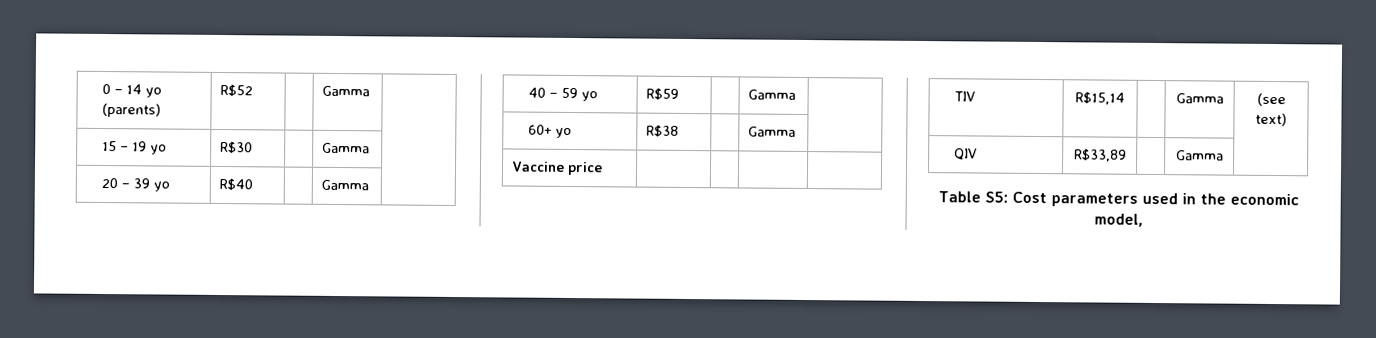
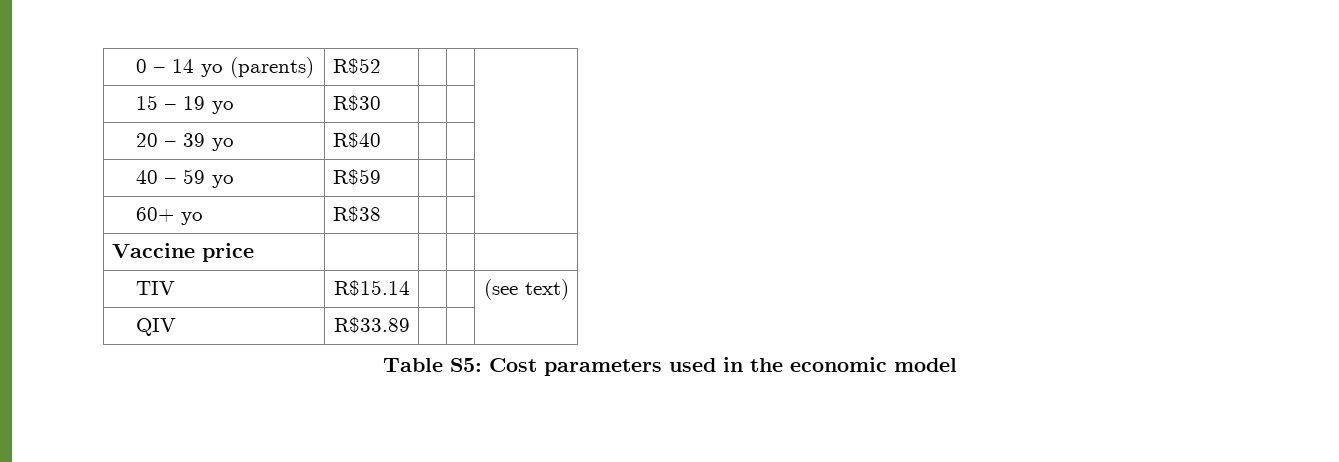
- 0 – 14 yo (parents) | R$52 | | Gamma |
+ 0 – 14 yo (parents) | R$52 | | |
- 15 – 19 yo | R$30 | | Gamma |
+ 15 – 19 yo | R$30 | | |
- 20 – 39 yo | R$40 | | Gamma |
+ 20 – 39 yo | R$40 | | |
- 40 – 59 yo | R$59 | | Gamma |
+ 40 – 59 yo | R$59 | | |
- 60+ yo | R$38 | | Gamma |
+ 60+ yo | R$38 | | |
- TIV | R$15,14 | | Gamma | (see text)
+ TIV | R$15.14 | | | (see text)
- QIV | R$33,89 | | Gamma |
+ QIV | R$33.89 | | |
- Table S5: Cost parameters used in the economic model,
+ Table S5: Cost parameters used in the economic model

